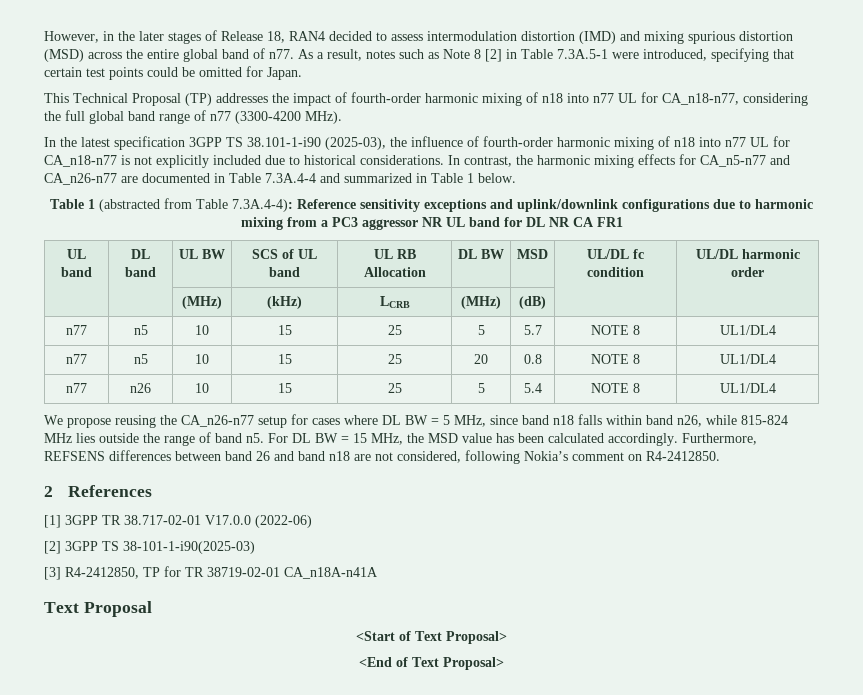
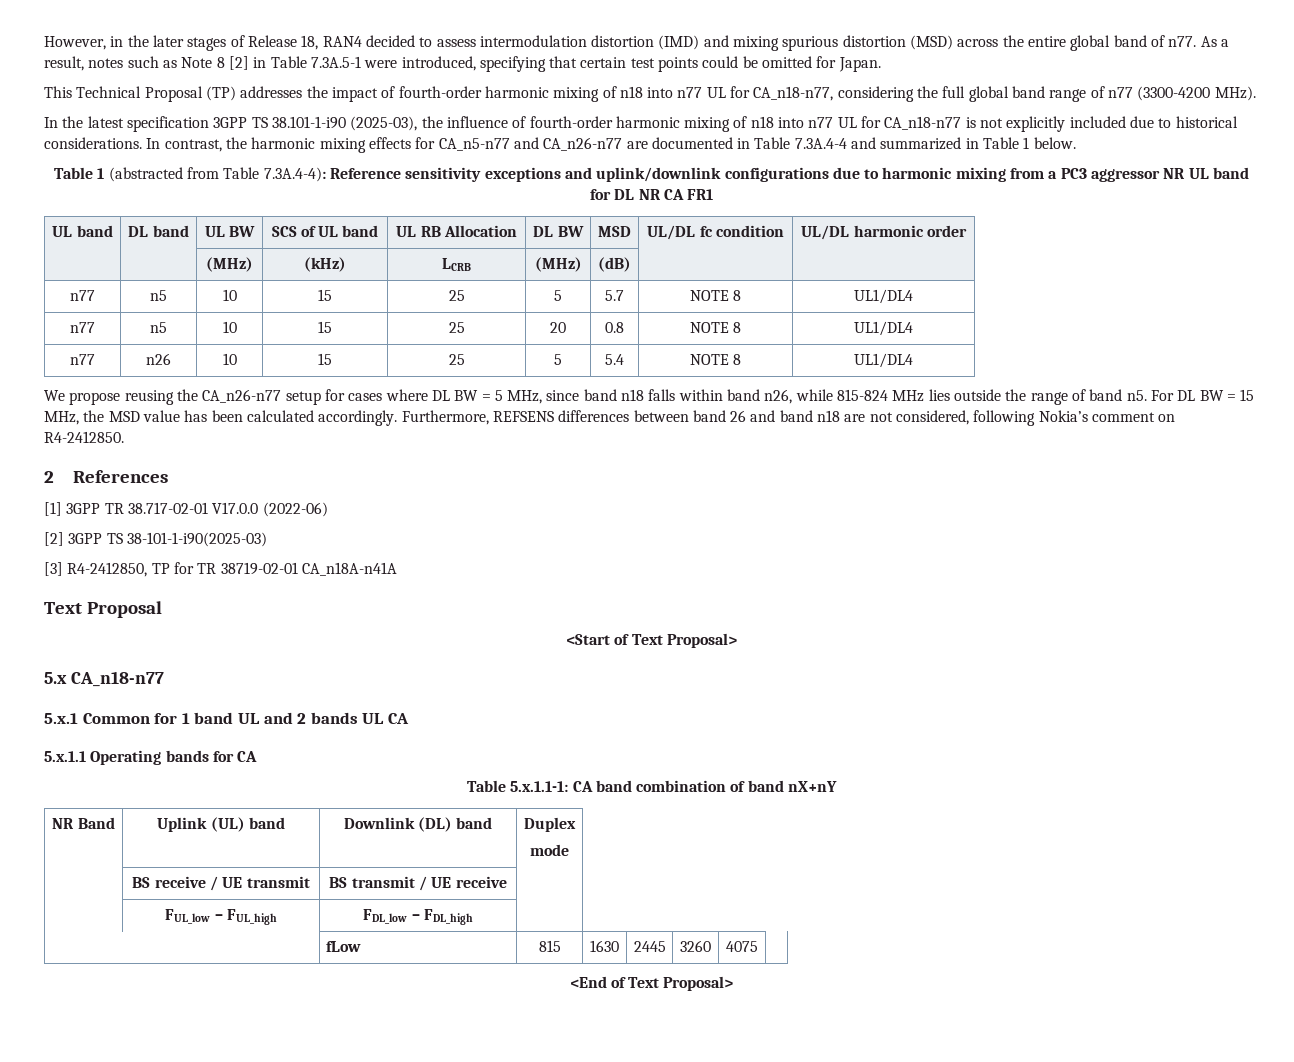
+ 5.x CA_n18-n77
+ 5.x.1 Common for 1 band UL and 2 bands UL CA
+ 5.x.1.1 Operating bands for CA
+ Table 5.x.1.1-1: CA band combination of band nX+nY
+ NR Band | Uplink (UL) band | Downlink (DL) band | Duplex
+ mode
+ | BS receive / UE transmit | BS transmit / UE receive |
+ | FUL_low – FUL_high | FDL_low – FDL_high |
+ | fLow | 815 | 1630 | 2445 | 3260 | 4075 |

